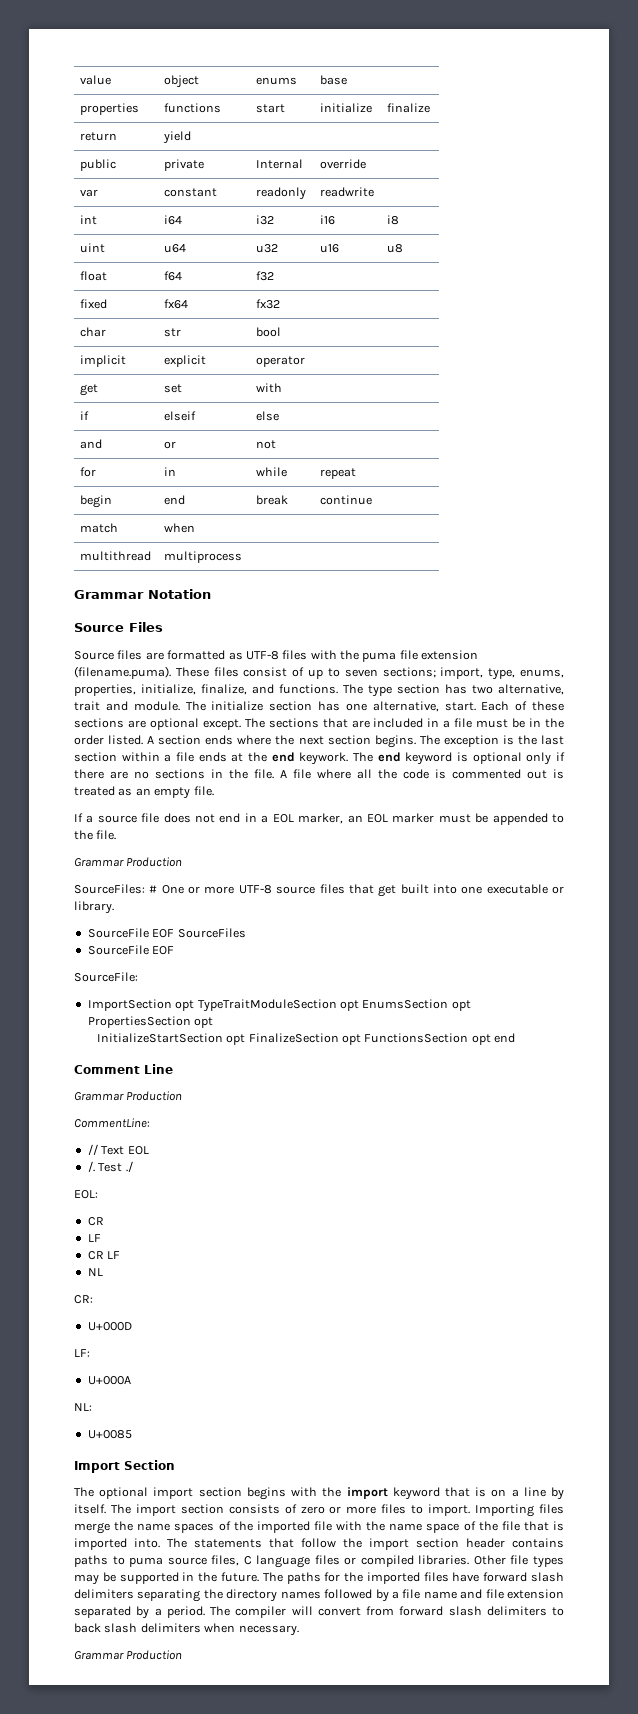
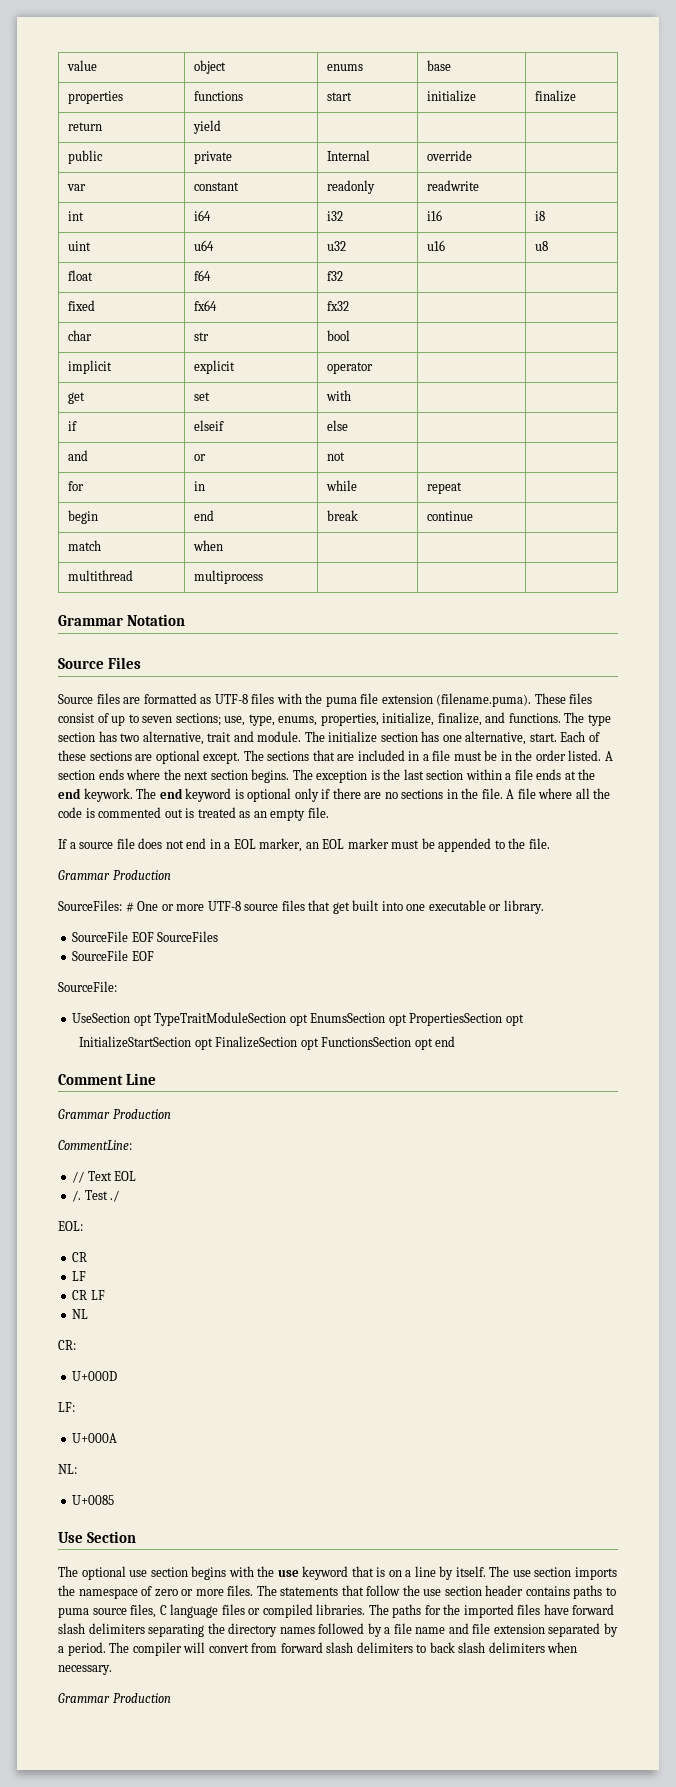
- Source files are formatted as UTF-8 files with the puma file extension (filename.puma). These files consist of up to seven sections; import, type, enums, properties, initialize, finalize, and functions.
+ Source files are formatted as UTF-8 files with the puma file extension (filename.puma). These files consist of up to seven sections; use, type, enums, properties, initialize, finalize, and functions.
- ImportSection opt TypeTraitModuleSection opt EnumsSection opt PropertiesSection opt
+ UseSection opt TypeTraitModuleSection opt EnumsSection opt PropertiesSection opt
- Import Section
+ Use Section
- The optional import section begins with the import keyword that is on a line by itself.
+ The optional use section begins with the use keyword that is on a line by itself.
- The import section consists of zero or more files to import. Importing files merge the name spaces of the imported file with the name space of the file that is imported into.
+ The use section imports the namespace of zero or more files.
- The statements that follow the import section header contains paths to puma source files, C language files or compiled libraries.
+ The statements that follow the use section header contains paths to puma source files, C language files or compiled libraries.
- Other file types may be supported in the future.

